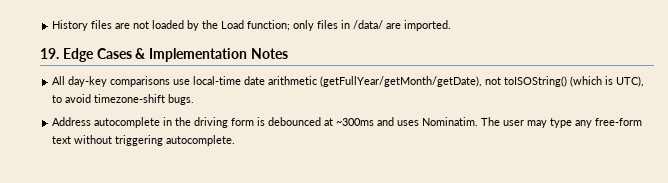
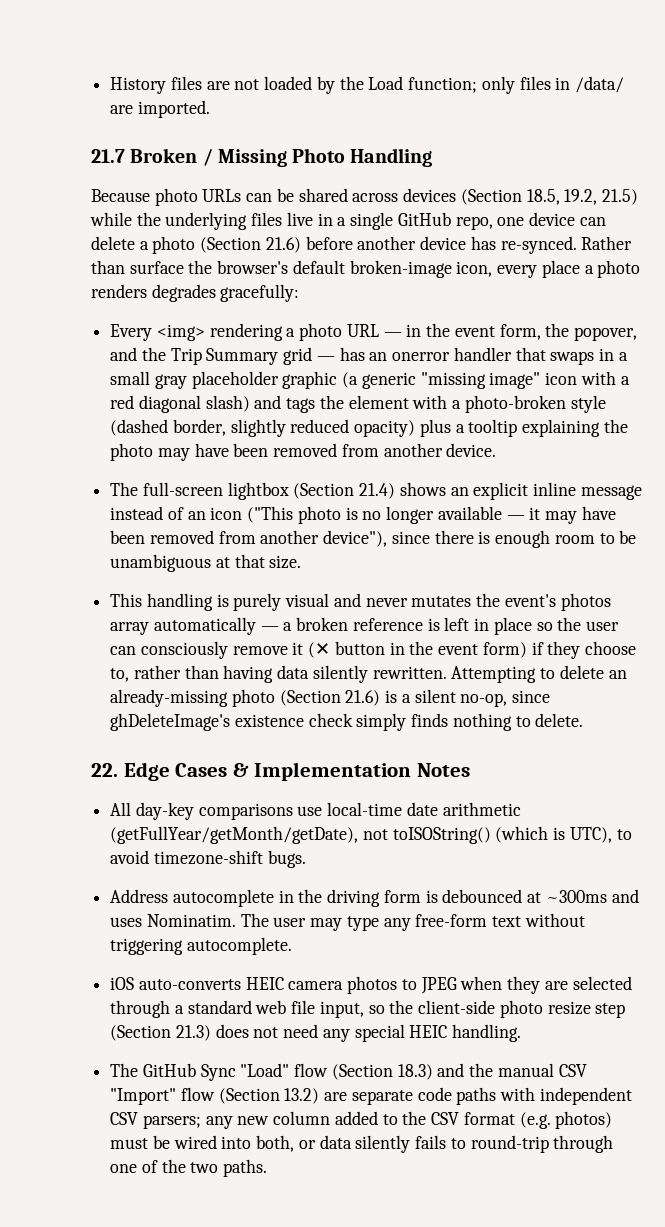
- 19. Edge Cases & Implementation Notes
+ 21.7 Broken / Missing Photo Handling
+ Because photo URLs can be shared across devices (Section 18.5, 19.2, 21.5) while the underlying files live in a single GitHub repo, one device can delete a photo (Section 21.6) before another device has re-synced. Rather than surface the browser's default broken-image icon, every place a photo renders degrades gracefully:
+ Every <img> rendering a photo URL — in the event form, the popover, and the Trip Summary grid — has an onerror handler that swaps in a small gray placeholder graphic (a generic "missing image" icon with a red diagonal slash) and tags the element with a photo-broken style (dashed border, slightly reduced opacity) plus a tooltip explaining the photo may have been removed from another device.
+ The full-screen lightbox (Section 21.4) shows an explicit inline message instead of an icon ("This photo is no longer available — it may have been removed from another device"), since there is enough room to be unambiguous at that size.
+ This handling is purely visual and never mutates the event's photos array automatically — a broken reference is left in place so the user can consciously remove it (✕ button in the event form) if they choose to, rather than having data silently rewritten. Attempting to delete an already-missing photo (Section 21.6) is a silent no-op, since ghDeleteImage's existence check simply finds nothing to delete.
+ 22. Edge Cases & Implementation Notes
+ iOS auto-converts HEIC camera photos to JPEG when they are selected through a standard web file input, so the client-side photo resize step (Section 21.3) does not need any special HEIC handling.
+ The GitHub Sync "Load" flow (Section 18.3) and the manual CSV "Import" flow (Section 13.2) are separate code paths with independent CSV parsers; any new column added to the CSV format (e.g. photos) must be wired into both, or data silently fails to round-trip through one of the two paths.

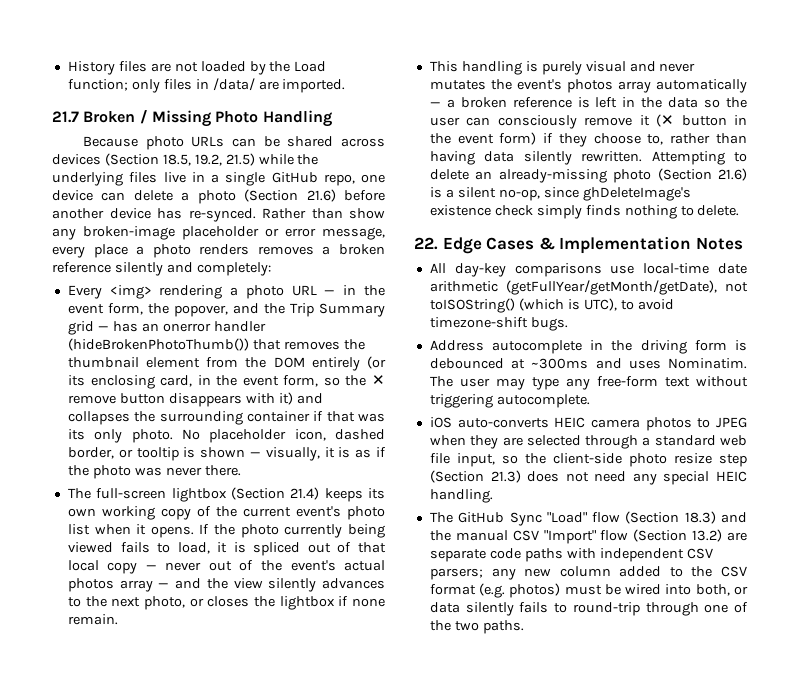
- Rather than surface the browser's default broken-image icon, every place a photo renders degrades gracefully:
+ Rather than show any broken-image placeholder or error message, every place a photo renders removes a broken reference silently and completely:
- Every <img> rendering a photo URL — in the event form, the popover, and the Trip Summary grid — has an onerror handler that swaps in a small gray placeholder graphic (a generic "missing image" icon with a red diagonal slash) and tags the element with a photo-broken style (dashed border, slightly reduced opacity) plus a tooltip explaining the photo may have been removed from another device.
+ Every <img> rendering a photo URL — in the event form, the popover, and the Trip Summary grid — has an onerror handler (hideBrokenPhotoThumb()) that removes the thumbnail element from the DOM entirely (or its enclosing card, in the event form, so the ✕ remove button disappears with it) and collapses the surrounding container if that was its only photo. No placeholder icon, dashed border, or tooltip is shown — visually, it is as if the photo was never there.
- The full-screen lightbox (Section 21.4) shows an explicit inline message instead of an icon ("This photo is no longer available — it may have been removed from another device"), since there is enough room to be unambiguous at that size.
+ The full-screen lightbox (Section 21.4) keeps its own working copy of the current event's photo list when it opens. If the photo currently being viewed fails to load, it is spliced out of that local copy — never out of the event's actual photos array — and the view silently advances to the next photo, or closes the lightbox if none remain.
- This handling is purely visual and never mutates the event's photos array automatically — a broken reference is left in place so the user can consciously remove it (✕ button in the event form) if they choose to, rather than having data silently rewritten.
+ This handling is purely visual and never mutates the event's photos array automatically — a broken reference is left in the data so the user can consciously remove it (✕ button in the event form) if they choose to, rather than having data silently rewritten.

